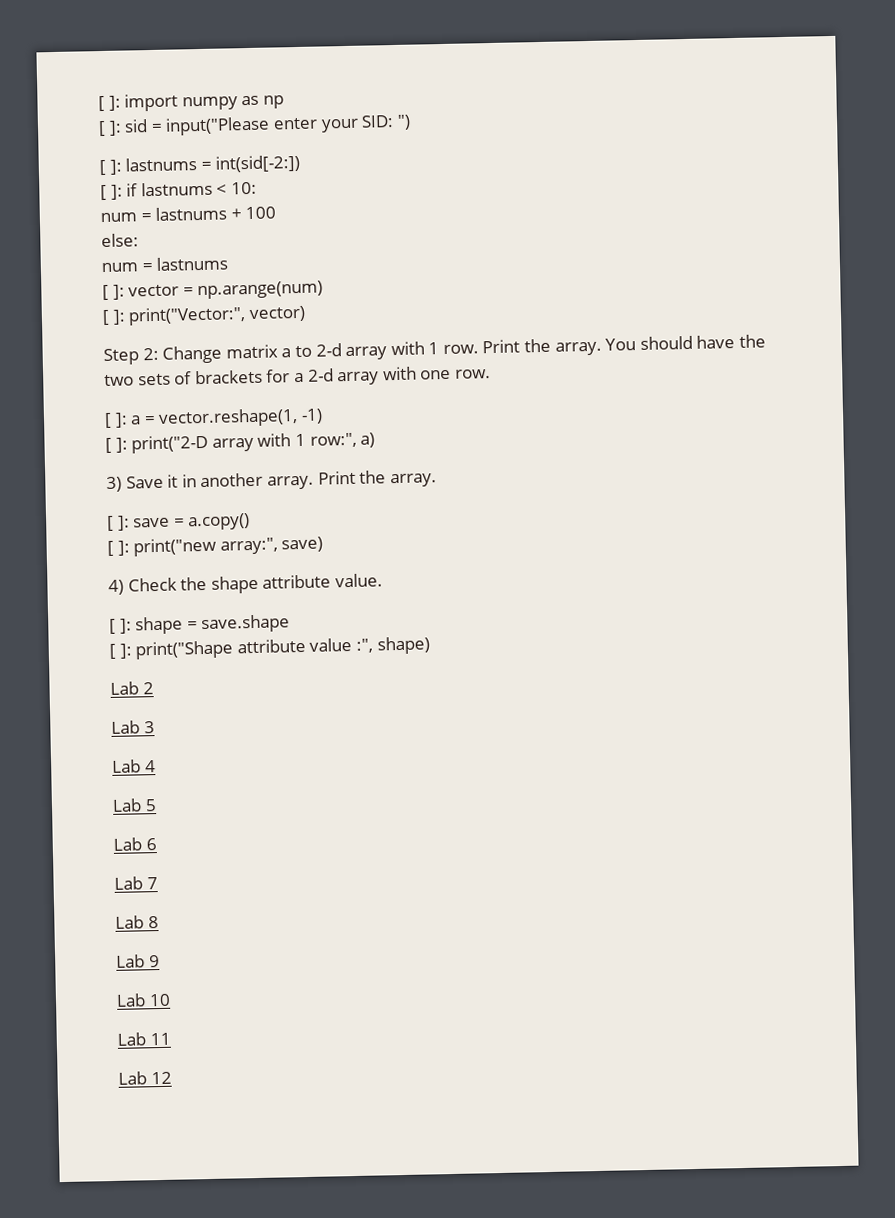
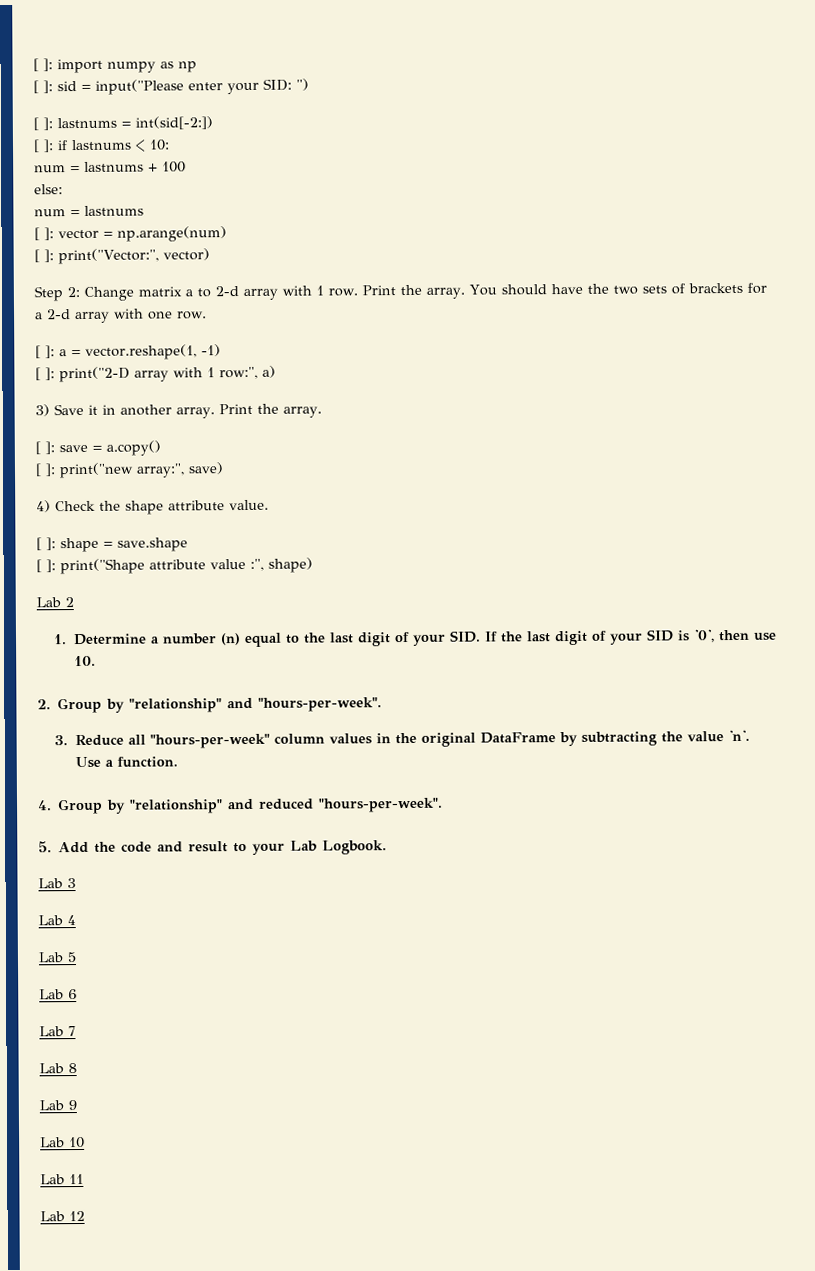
+ 1. Determine a number (n) equal to the last digit of your SID. If the last digit of your SID is '0', then use 10.
+ 2. Group by "relationship" and "hours-per-week".
+ 3. Reduce all "hours-per-week" column values in the original DataFrame by subtracting the value 'n'. Use a function.
+ 4. Group by "relationship" and reduced "hours-per-week".
+ 5. Add the code and result to your Lab Logbook.

